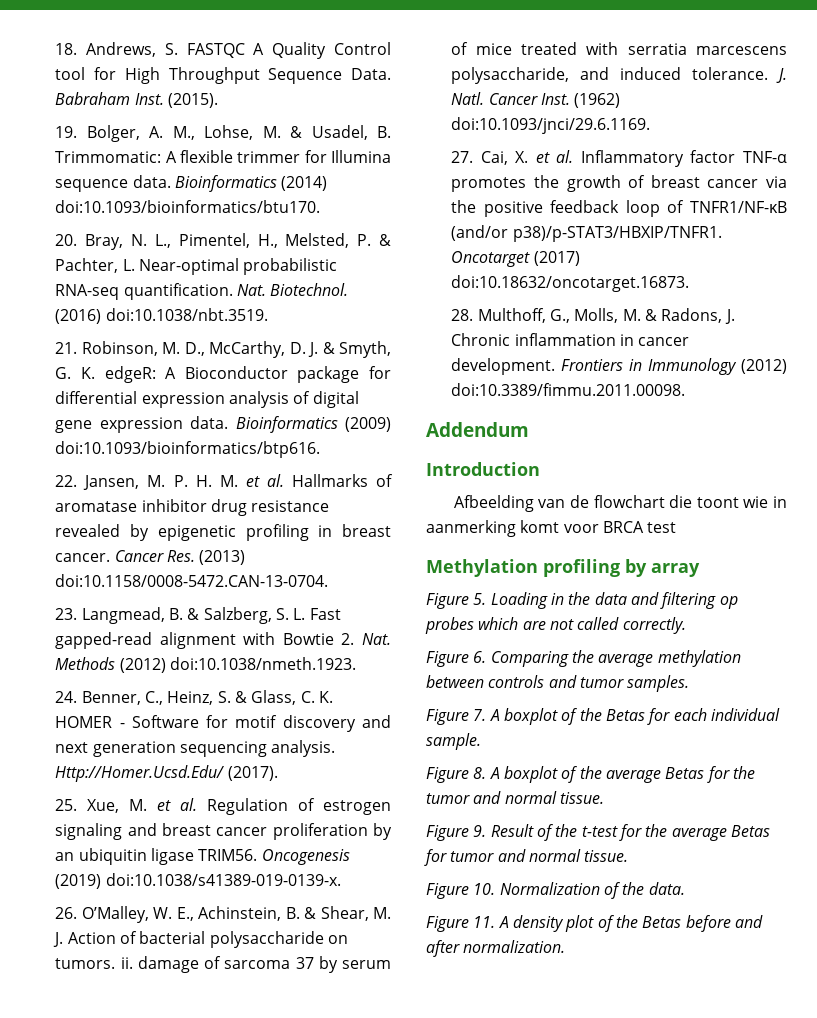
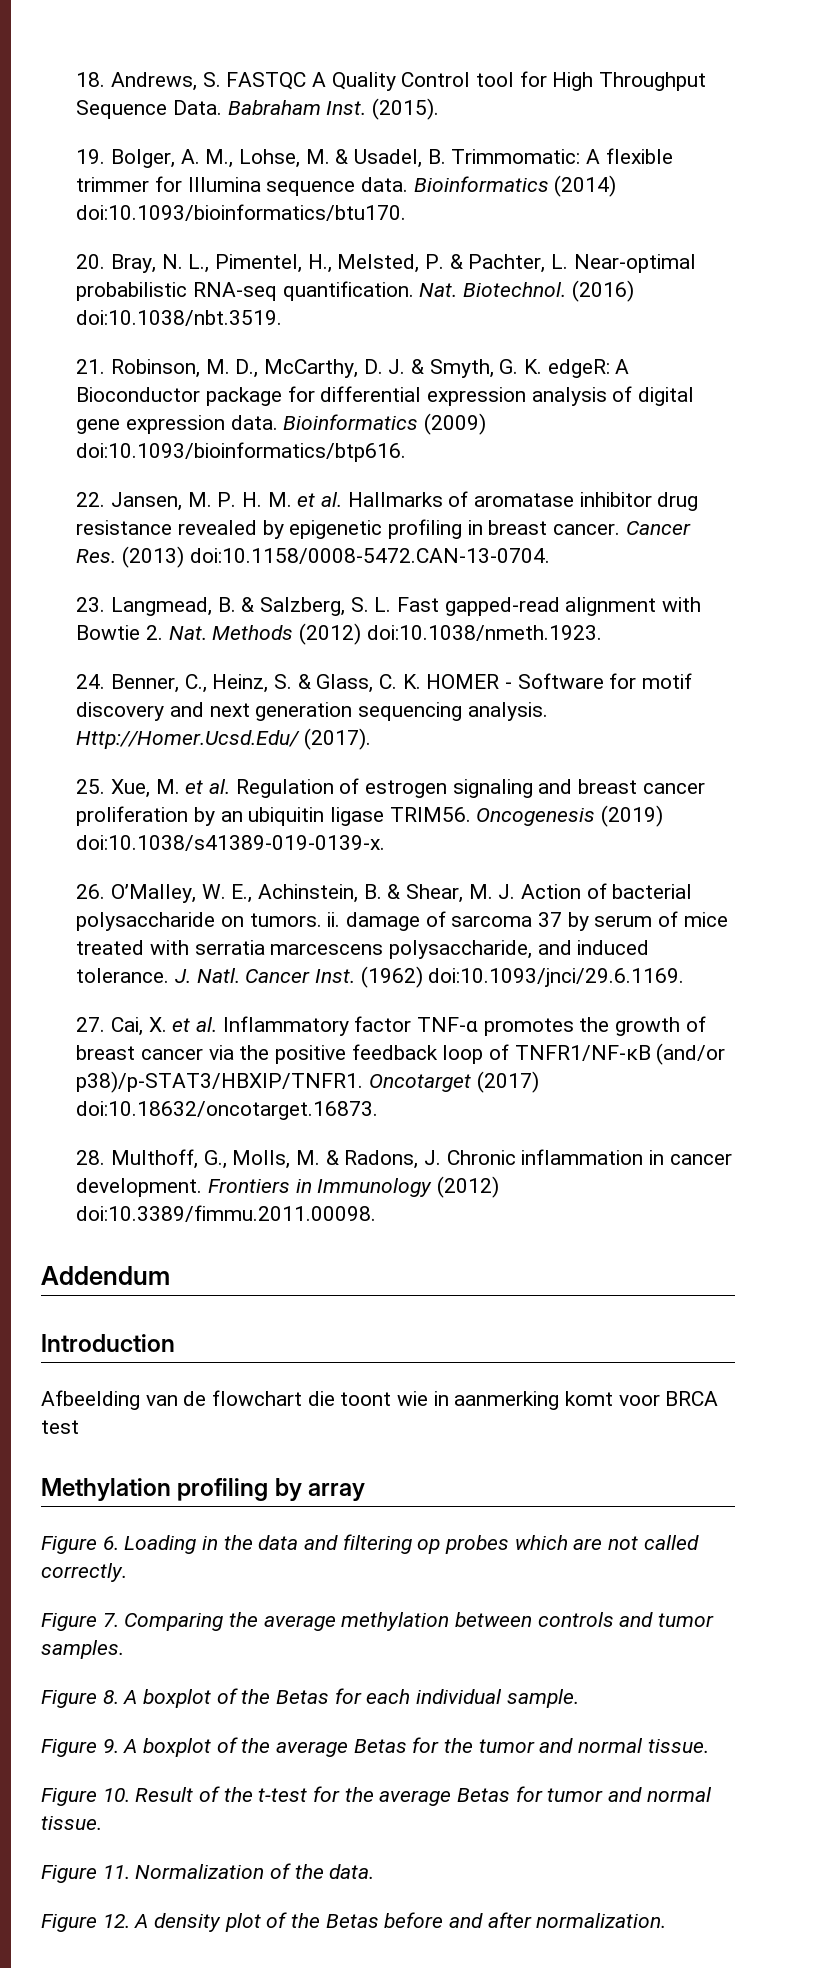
- Figure 5. Loading in the data and filtering op probes which are not called correctly.
+ Figure 6. Loading in the data and filtering op probes which are not called correctly.
- Figure 6. Comparing the average methylation between controls and tumor samples.
+ Figure 7. Comparing the average methylation between controls and tumor samples.
- Figure 7. A boxplot of the Betas for each individual sample.
+ Figure 8. A boxplot of the Betas for each individual sample.
- Figure 8. A boxplot of the average Betas for the tumor and normal tissue.
+ Figure 9. A boxplot of the average Betas for the tumor and normal tissue.
- Figure 9. Result of the t-test for the average Betas for tumor and normal tissue.
+ Figure 10. Result of the t-test for the average Betas for tumor and normal tissue.
- Figure 10. Normalization of the data.
+ Figure 11. Normalization of the data.
- Figure 11. A density plot of the Betas before and after normalization.
+ Figure 12. A density plot of the Betas before and after normalization.

